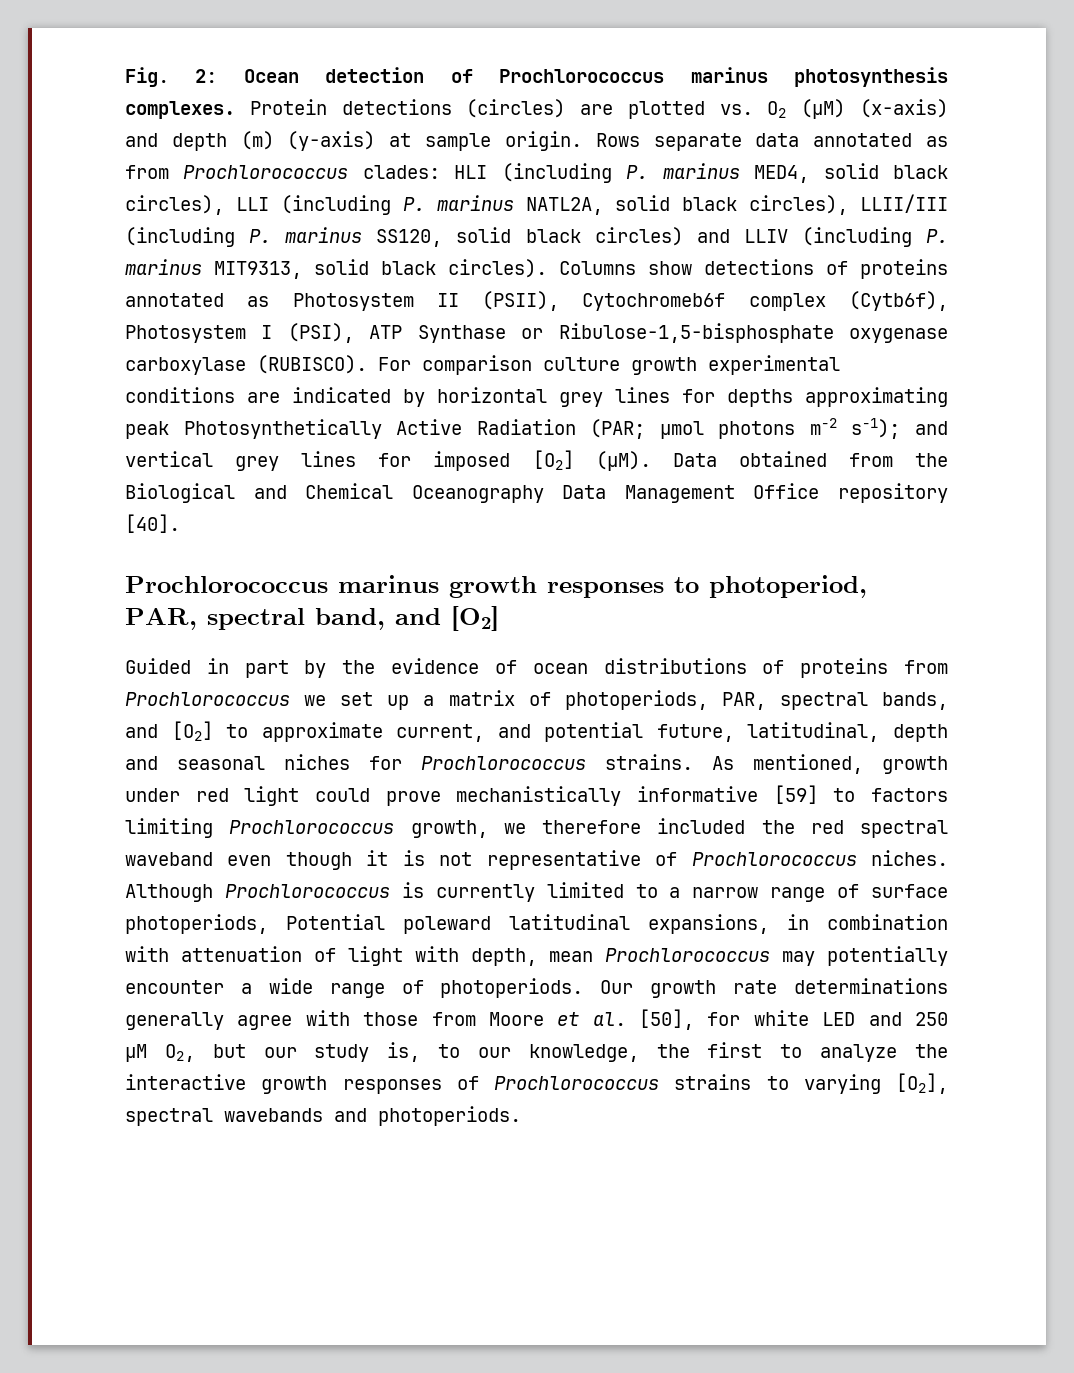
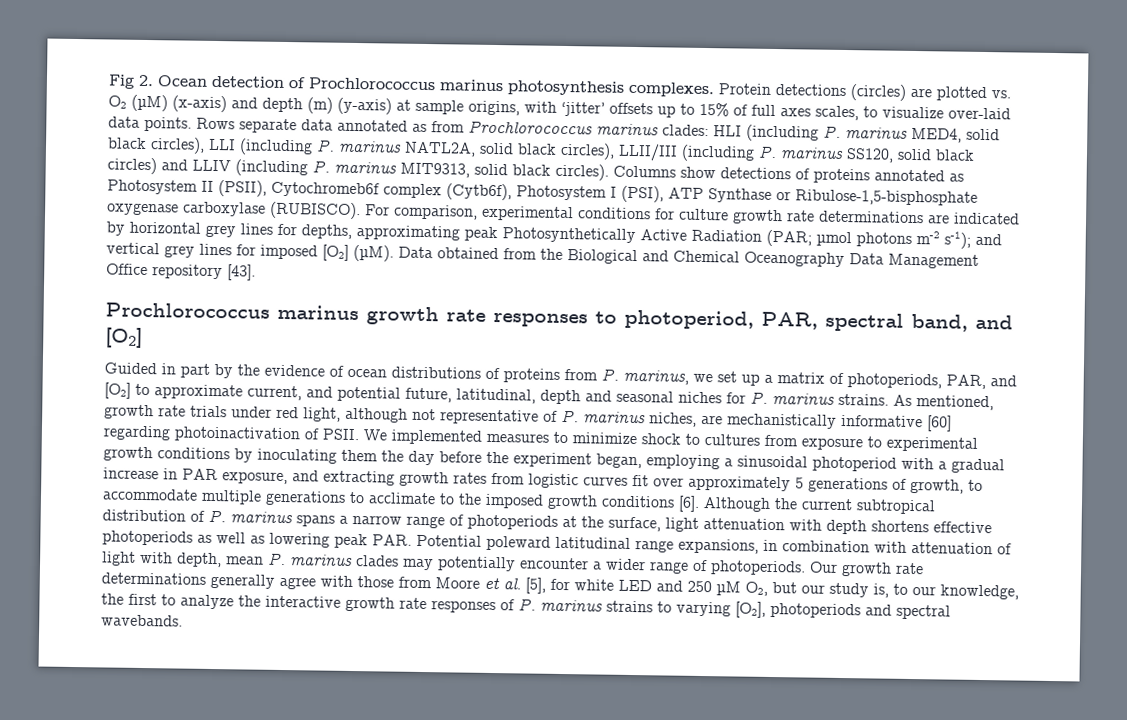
- Fig. 2: Ocean detection of Prochlorococcus marinus photosynthesis complexes.
+ Fig 2. Ocean detection of Prochlorococcus marinus photosynthesis complexes.
- Protein detections (circles) are plotted vs. O2 (µM) (x-axis) and depth (m) (y-axis) at sample origin.
+ Protein detections (circles) are plotted vs. O2 (µM) (x-axis) and depth (m) (y-axis) at sample origins, with ‘jitter’ offsets up to 15% of full axes scales, to visualize over-laid data points.
- Rows separate data annotated as from Prochlorococcus clades: HLI (including P. marinus MED4, solid black circles), LLI (including P. marinus NATL2A, solid black circles), LLII/III (including P. marinus SS120, solid black circles) and LLIV (including P. marinus MIT9313, solid black circles).
+ Rows separate data annotated as from Prochlorococcus marinus clades: HLI (including P. marinus MED4, solid black circles), LLI (including P. marinus NATL2A, solid black circles), LLII/III (including P. marinus SS120, solid black circles) and LLIV (including P. marinus MIT9313, solid black circles).
- For comparison culture growth experimental conditions are indicated by horizontal grey lines for depths approximating peak Photosynthetically Active Radiation (PAR; µmol photons m-2 s-1); and vertical grey lines for imposed [O2] (µM).
+ For comparison, experimental conditions for culture growth rate determinations are indicated by horizontal grey lines for depths, approximating peak Photosynthetically Active Radiation (PAR; µmol photons m-2 s-1); and vertical grey lines for imposed [O2] (µM).
- Data obtained from the Biological and Chemical Oceanography Data Management Office repository [40].
+ Data obtained from the Biological and Chemical Oceanography Data Management Office repository [43].
- Prochlorococcus marinus growth responses to photoperiod, PAR, spectral band, and [O2]
+ Prochlorococcus marinus growth rate responses to photoperiod, PAR, spectral band, and [O2]
- Guided in part by the evidence of ocean distributions of proteins from Prochlorococcus we set up a matrix of photoperiods, PAR, spectral bands, and [O2] to approximate current, and potential future, latitudinal, depth and seasonal niches for Prochlorococcus strains.
+ Guided in part by the evidence of ocean distributions of proteins from P. marinus, we set up a matrix of photoperiods, PAR, and [O2] to approximate current, and potential future, latitudinal, depth and seasonal niches for P. marinus strains.
- As mentioned, growth under red light could prove mechanistically informative [59] to factors limiting Prochlorococcus growth, we therefore included the red spectral waveband even though it is not representative of Prochlorococcus niches. Although Prochlorococcus is currently limited to a narrow range of surface photoperiods, Potential poleward latitudinal expansions, in combination with attenuation of light with depth, mean Prochlorococcus may potentially encounter a wide range of photoperiods.
+ As mentioned, growth rate trials under red light, although not representative of P. marinus niches, are mechanistically informative [60] regarding photoinactivation of PSII. We implemented measures to minimize shock to cultures from exposure to experimental growth conditions by inoculating them the day before the experiment began, employing a sinusoidal photoperiod with a gradual increase in PAR exposure, and extracting growth rates from logistic curves fit over approximately 5 generations of growth, to accommodate multiple generations to acclimate to the imposed growth conditions [6]. Although the current subtropical distribution of P. marinus spans a narrow range of photoperiods at the surface, light attenuation with depth shortens effective photoperiods as well as lowering peak PAR. Potential poleward latitudinal range expansions, in combination with attenuation of light with depth, mean P. marinus clades may potentially encounter a wider range of photoperiods.
- Our growth rate determinations generally agree with those from Moore et al. [50], for white LED and 250 µM O2, but our study is, to our knowledge, the first to analyze the interactive growth responses of Prochlorococcus strains to varying [O2], spectral wavebands and photoperiods.
+ Our growth rate determinations generally agree with those from Moore et al. [5], for white LED and 250 µM O2, but our study is, to our knowledge, the first to analyze the interactive growth rate responses of P. marinus strains to varying [O2], photoperiods and spectral wavebands.

